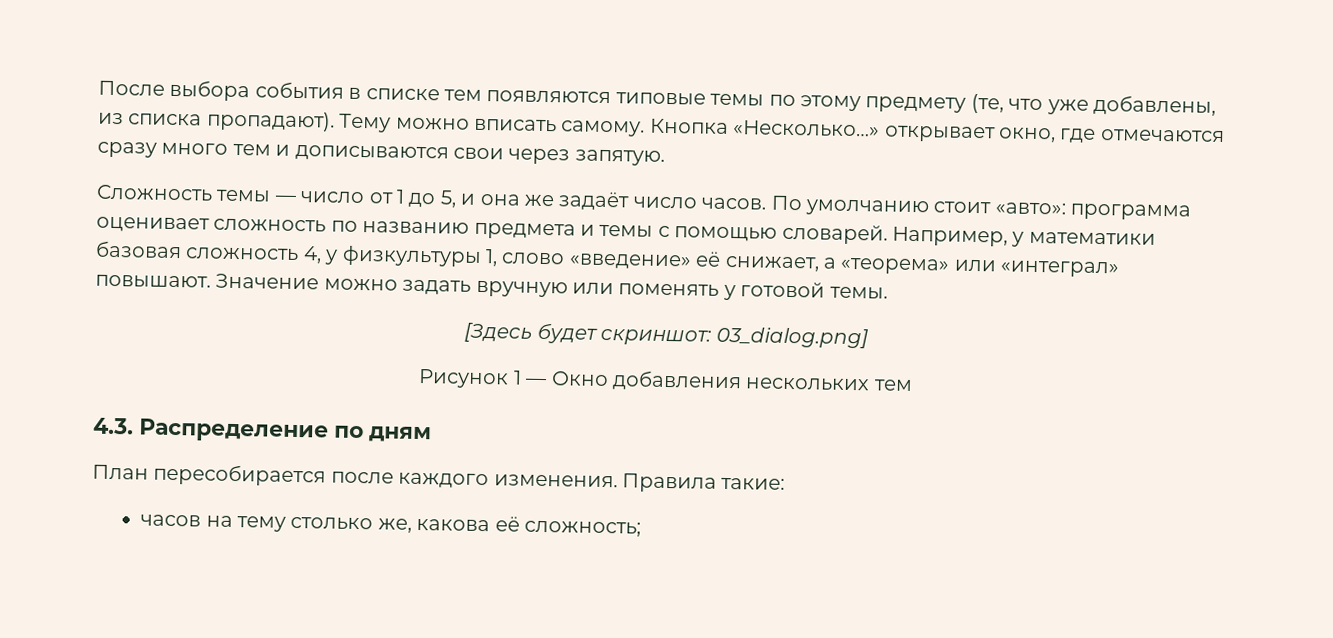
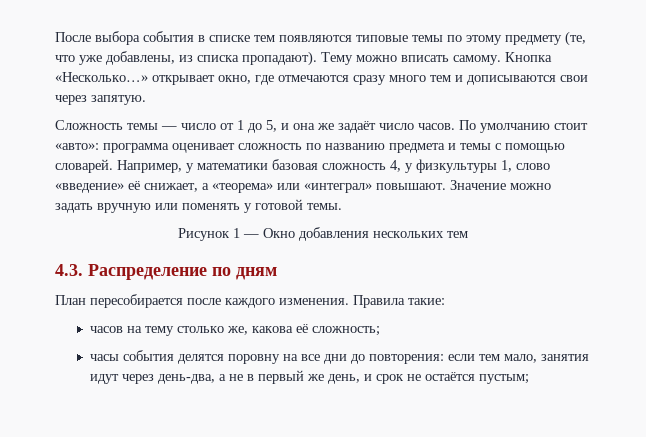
- [Здесь будет скриншот: 03_dialog.png]
+ часы события делятся поровну на все дни до повторения: если тем мало, занятия идут через день-два, а не в первый же день, и срок не остаётся пустым;

